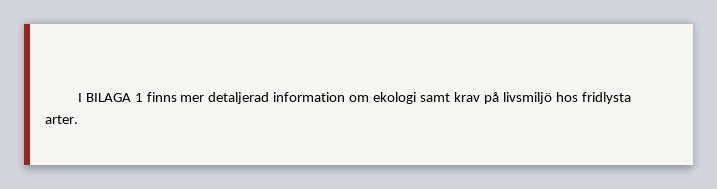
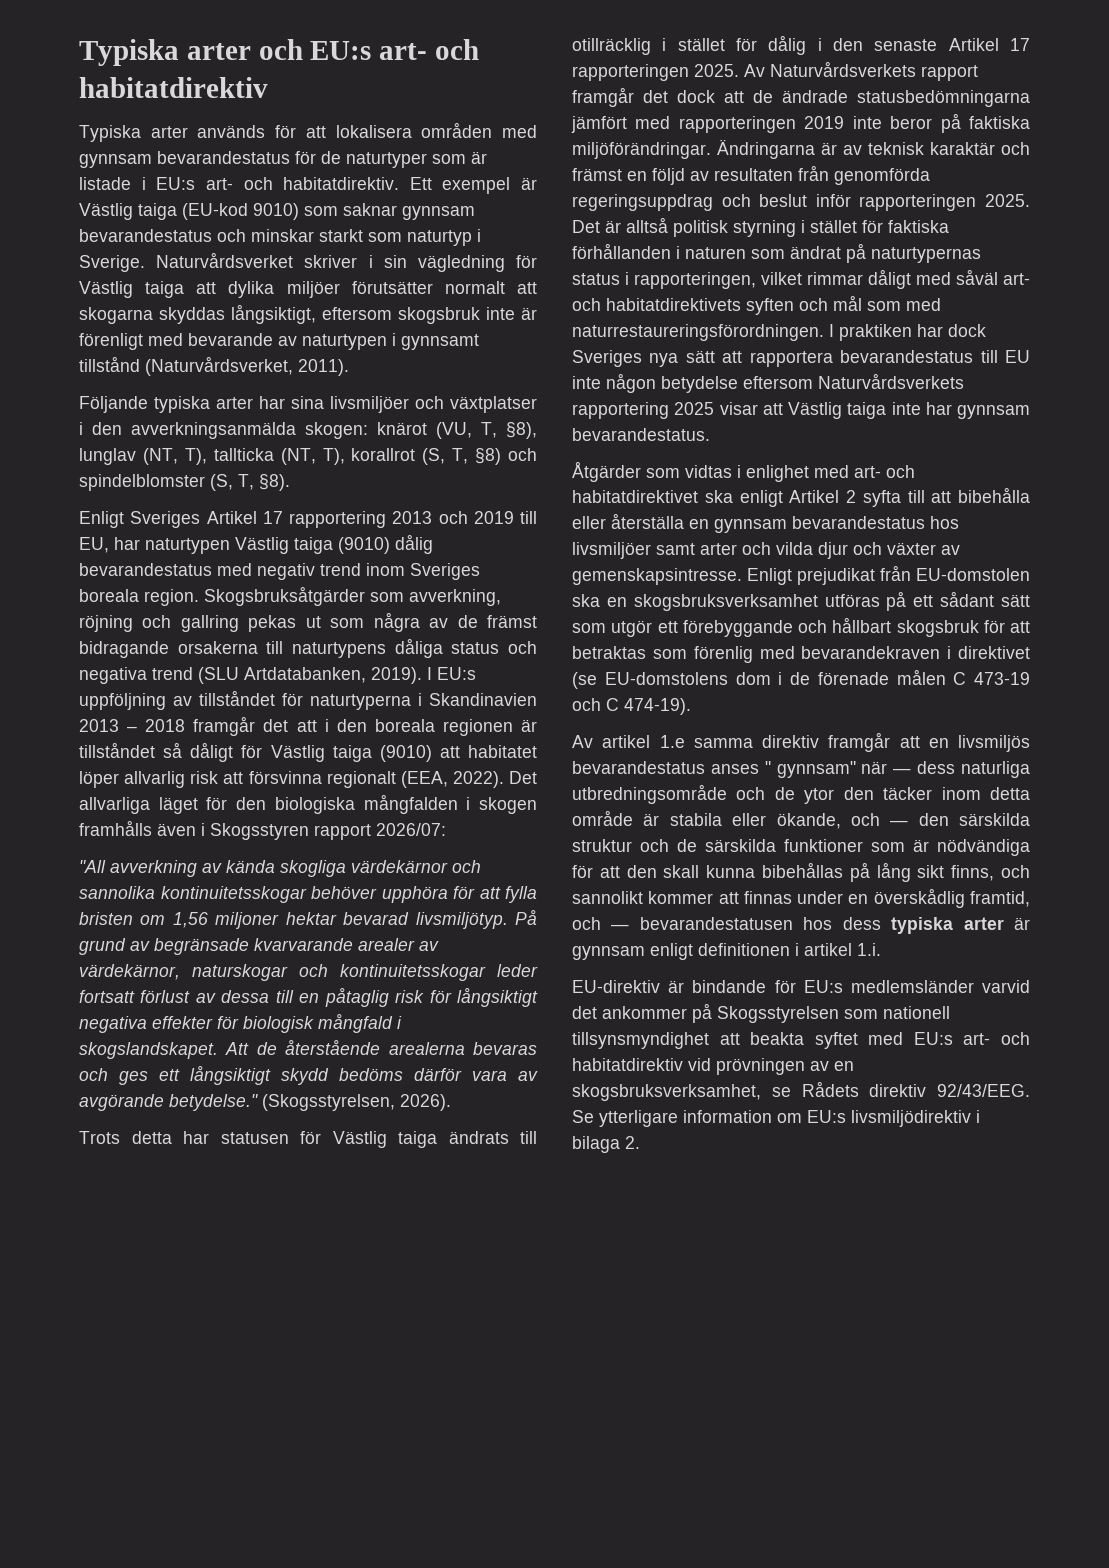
- I BILAGA 1 finns mer detaljerad information om ekologi samt krav på livsmiljö hos fridlysta arter.
+ Typiska arter och EU:s art- och habitatdirektiv
+ Typiska arter används för att lokalisera områden med gynnsam bevarandestatus för de naturtyper som är listade i EU:s art- och habitatdirektiv. Ett exempel är Västlig taiga (EU-kod 9010) som saknar gynnsam bevarandestatus och minskar starkt som naturtyp i Sverige. Naturvårdsverket skriver i sin vägledning för Västlig taiga att dylika miljöer förutsätter normalt att skogarna skyddas långsiktigt, eftersom skogsbruk inte är förenligt med bevarande av naturtypen i gynnsamt tillstånd (Naturvårdsverket, 2011).
+ Följande typiska arter har sina livsmiljöer och växtplatser i den avverkningsanmälda skogen: knärot (VU, T, §8), lunglav (NT, T), tallticka (NT, T), korallrot (S, T, §8) och spindelblomster (S, T, §8).
+ Enligt Sveriges Artikel 17 rapportering 2013 och 2019 till EU, har naturtypen Västlig taiga (9010) dålig bevarandestatus med negativ trend inom Sveriges boreala region. Skogsbruksåtgärder som avverkning, röjning och gallring pekas ut som några av de främst bidragande orsakerna till naturtypens dåliga status och negativa trend (SLU Artdatabanken, 2019). I EU:s uppföljning av tillståndet för naturtyperna i Skandinavien 2013 – 2018 framgår det att i den boreala regionen är tillståndet så dåligt för Västlig taiga (9010) att habitatet löper allvarlig risk att försvinna regionalt (EEA, 2022). Det allvarliga läget för den biologiska mångfalden i skogen framhålls även i Skogsstyren rapport 2026/07:
+ "All avverkning av kända skogliga värdekärnor och sannolika kontinuitetsskogar behöver upphöra för att fylla bristen om 1,56 miljoner hektar bevarad livsmiljötyp. På grund av begränsade kvarvarande arealer av värdekärnor, naturskogar och kontinuitetsskogar leder fortsatt förlust av dessa till en påtaglig risk för långsiktigt negativa effekter för biologisk mångfald i skogslandskapet. Att de återstående arealerna bevaras och ges ett långsiktigt skydd bedöms därför vara av avgörande betydelse." (Skogsstyrelsen, 2026).
+ Trots detta har statusen för Västlig taiga ändrats till otillräcklig i stället för dålig i den senaste Artikel 17 rapporteringen 2025. Av Naturvårdsverkets rapport framgår det dock att de ändrade statusbedömningarna jämfört med rapporteringen 2019 inte beror på faktiska miljöförändringar. Ändringarna är av teknisk karaktär och främst en följd av resultaten från genomförda regeringsuppdrag och beslut inför rapporteringen 2025. Det är alltså politisk styrning i stället för faktiska förhållanden i naturen som ändrat på naturtypernas status i rapporteringen, vilket rimmar dåligt med såväl art- och habitatdirektivets syften och mål som med naturrestaureringsförordningen. I praktiken har dock Sveriges nya sätt att rapportera bevarandestatus till EU inte någon betydelse eftersom Naturvårdsverkets rapportering 2025 visar att Västlig taiga inte har gynnsam bevarandestatus.
+ Åtgärder som vidtas i enlighet med art- och habitatdirektivet ska enligt Artikel 2 syfta till att bibehålla eller återställa en gynnsam bevarandestatus hos livsmiljöer samt arter och vilda djur och växter av gemenskapsintresse. Enligt prejudikat från EU-domstolen ska en skogsbruksverksamhet utföras på ett sådant sätt som utgör ett förebyggande och hållbart skogsbruk för att betraktas som förenlig med bevarandekraven i direktivet (se EU-domstolens dom i de förenade målen C 473-19 och C 474-19).
+ Av artikel 1.e samma direktiv framgår att en livsmiljös bevarandestatus anses " gynnsam" när — dess naturliga utbredningsområde och de ytor den täcker inom detta område är stabila eller ökande, och — den särskilda struktur och de särskilda funktioner som är nödvändiga för att den skall kunna bibehållas på lång sikt finns, och sannolikt kommer att finnas under en överskådlig framtid, och — bevarandestatusen hos dess typiska arter är gynnsam enligt definitionen i artikel 1.i.
+ EU-direktiv är bindande för EU:s medlemsländer varvid det ankommer på Skogsstyrelsen som nationell tillsynsmyndighet att beakta syftet med EU:s art- och habitatdirektiv vid prövningen av en skogsbruksverksamhet, se Rådets direktiv 92/43/EEG. Se ytterligare information om EU:s livsmiljödirektiv i bilaga 2.

